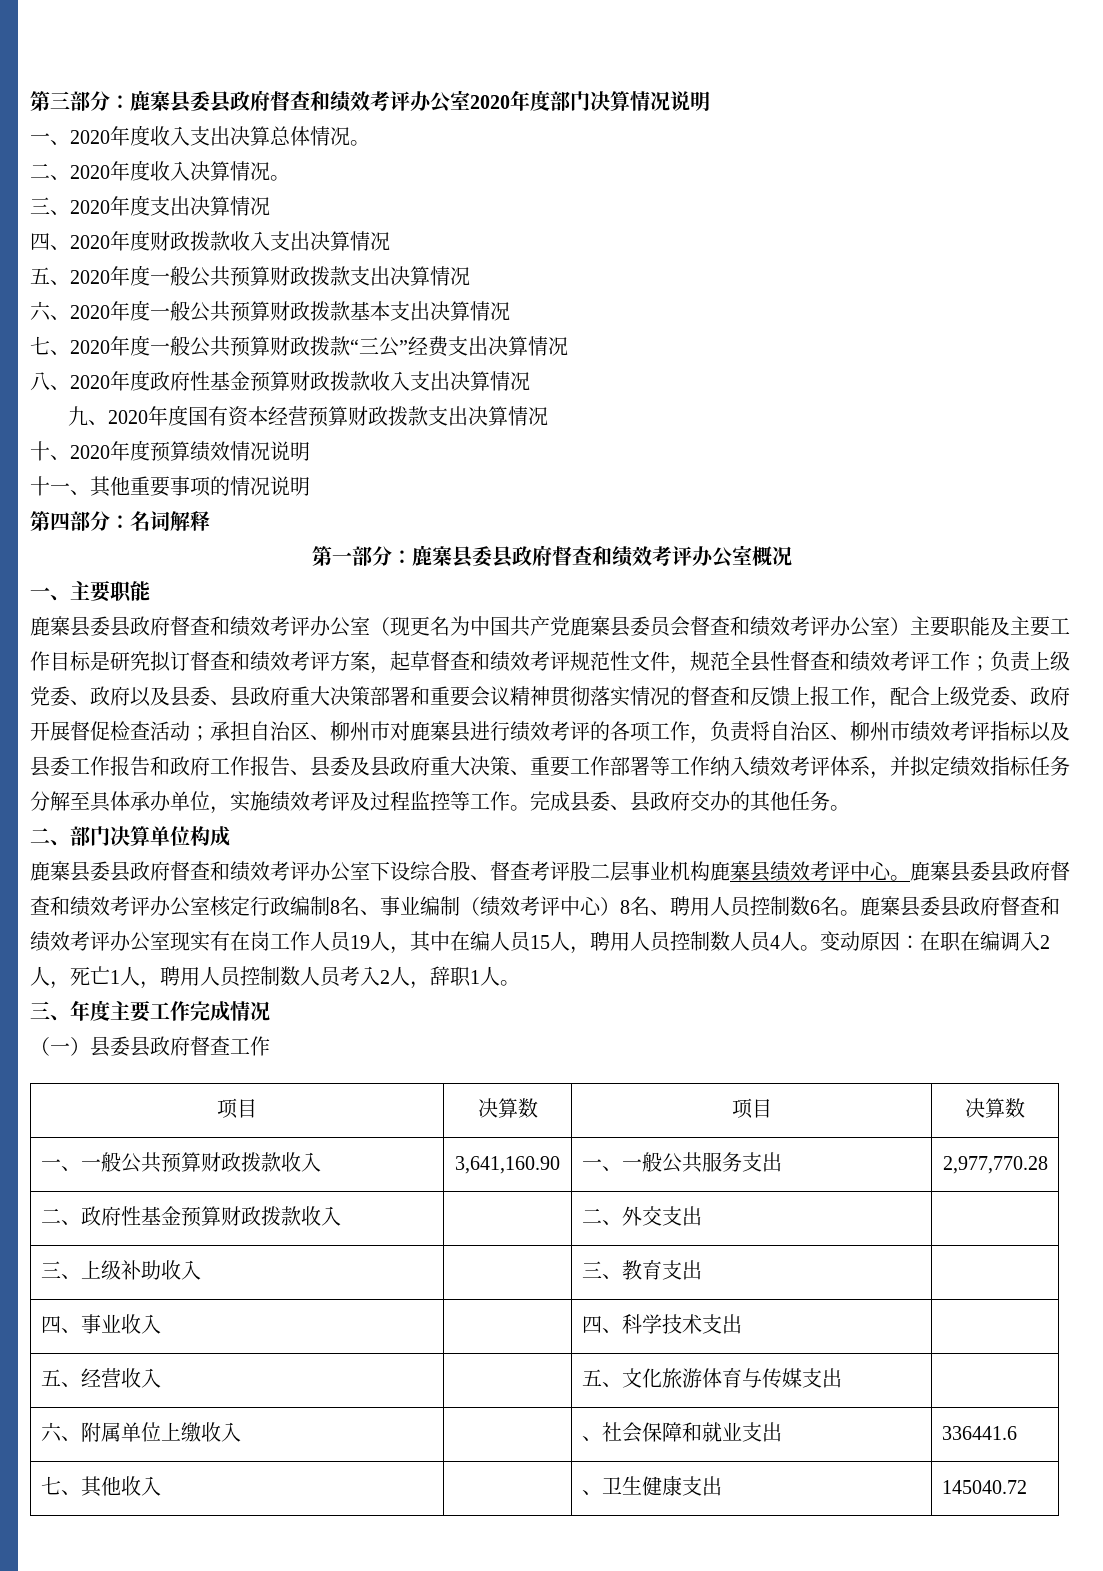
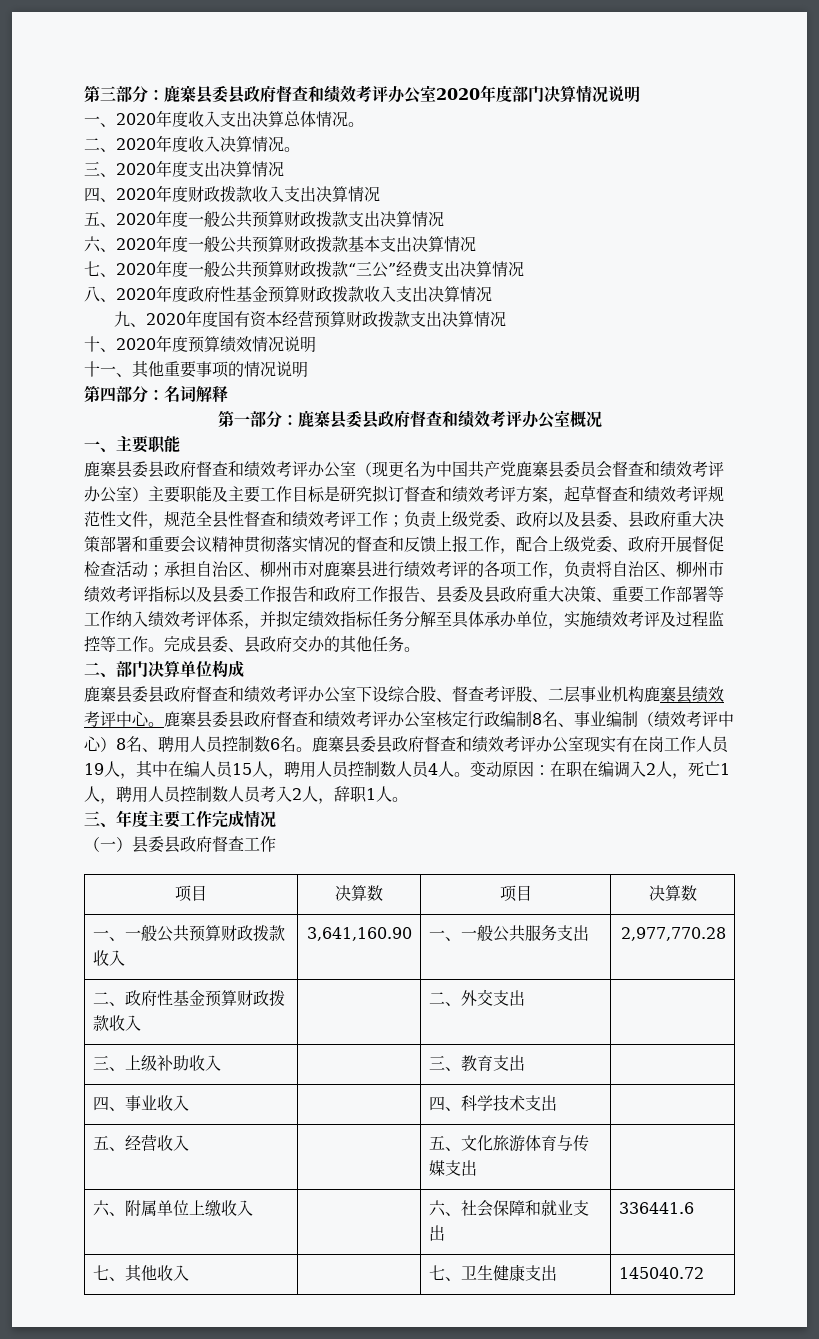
- 鹿寨县委县政府督查和绩效考评办公室下设综合股、督查考评股二层事业机构鹿寨县绩效考评中心。
+ 鹿寨县委县政府督查和绩效考评办公室下设综合股、督查考评股、二层事业机构鹿寨县绩效考评中心。
- 六、附属单位上缴收入 | | 、社会保障和就业支出 | 336441.6
+ 六、附属单位上缴收入 | | 六、社会保障和就业支出 | 336441.6
- 七、其他收入 | | 、卫生健康支出 | 145040.72
+ 七、其他收入 | | 七、卫生健康支出 | 145040.72

